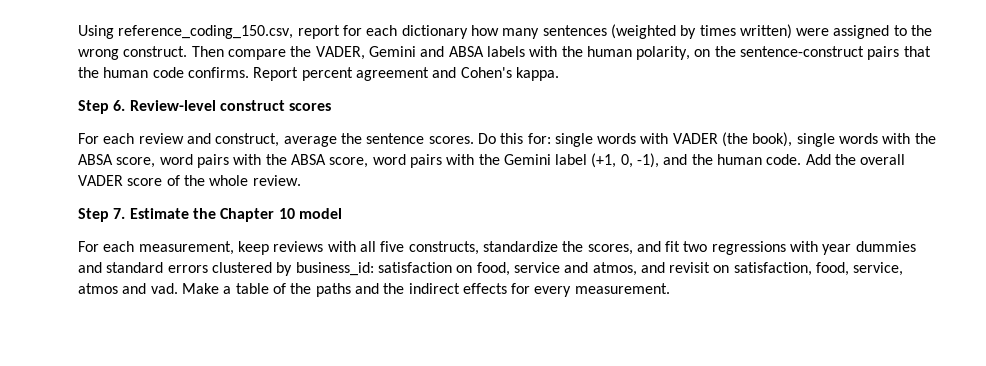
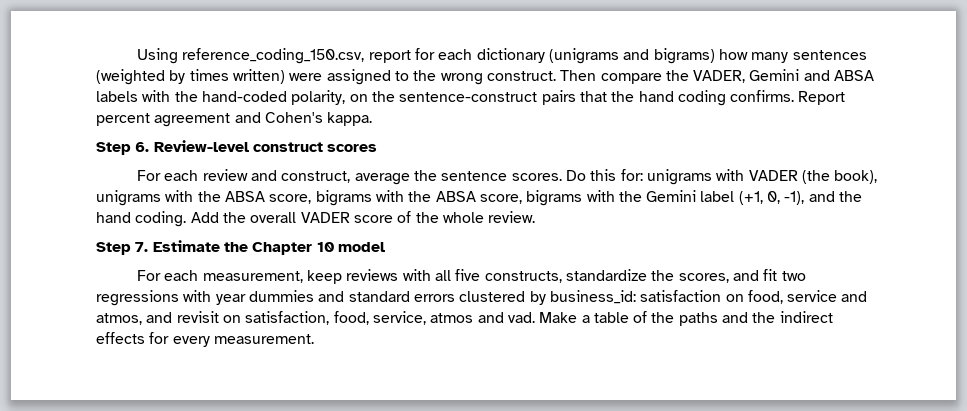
- Using reference_coding_150.csv, report for each dictionary how many sentences (weighted by times written) were assigned to the wrong construct.
+ Using reference_coding_150.csv, report for each dictionary (unigrams and bigrams) how many sentences (weighted by times written) were assigned to the wrong construct.
- Then compare the VADER, Gemini and ABSA labels with the human polarity, on the sentence-construct pairs that the human code confirms.
+ Then compare the VADER, Gemini and ABSA labels with the hand-coded polarity, on the sentence-construct pairs that the hand coding confirms.
- Do this for: single words with VADER (the book), single words with the ABSA score, word pairs with the ABSA score, word pairs with the Gemini label (+1, 0, -1), and the human code.
+ Do this for: unigrams with VADER (the book), unigrams with the ABSA score, bigrams with the ABSA score, bigrams with the Gemini label (+1, 0, -1), and the hand coding.

